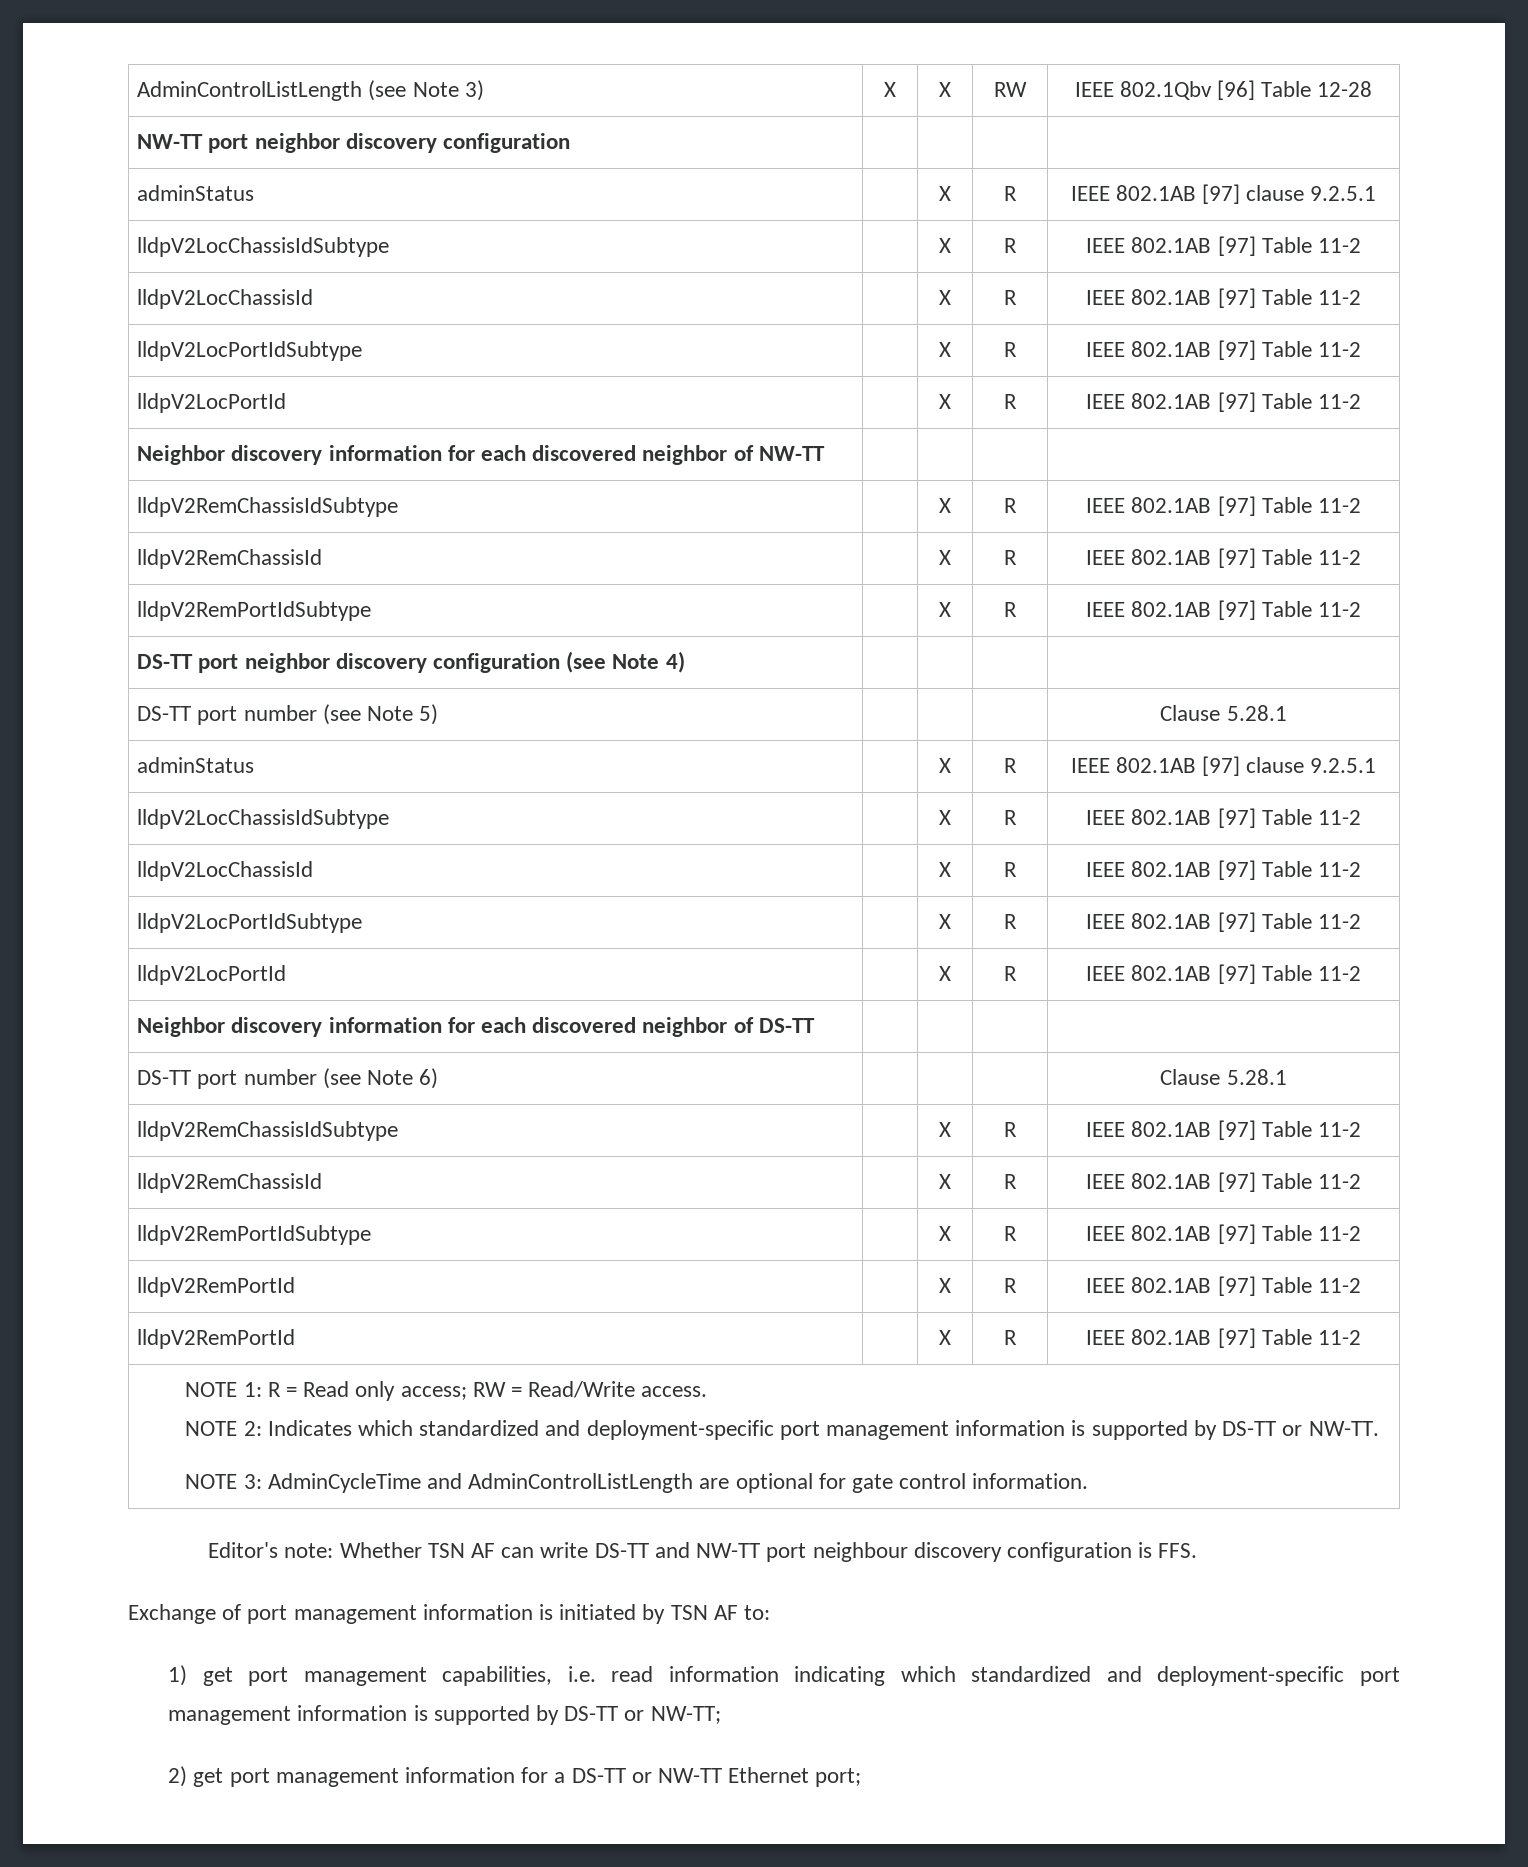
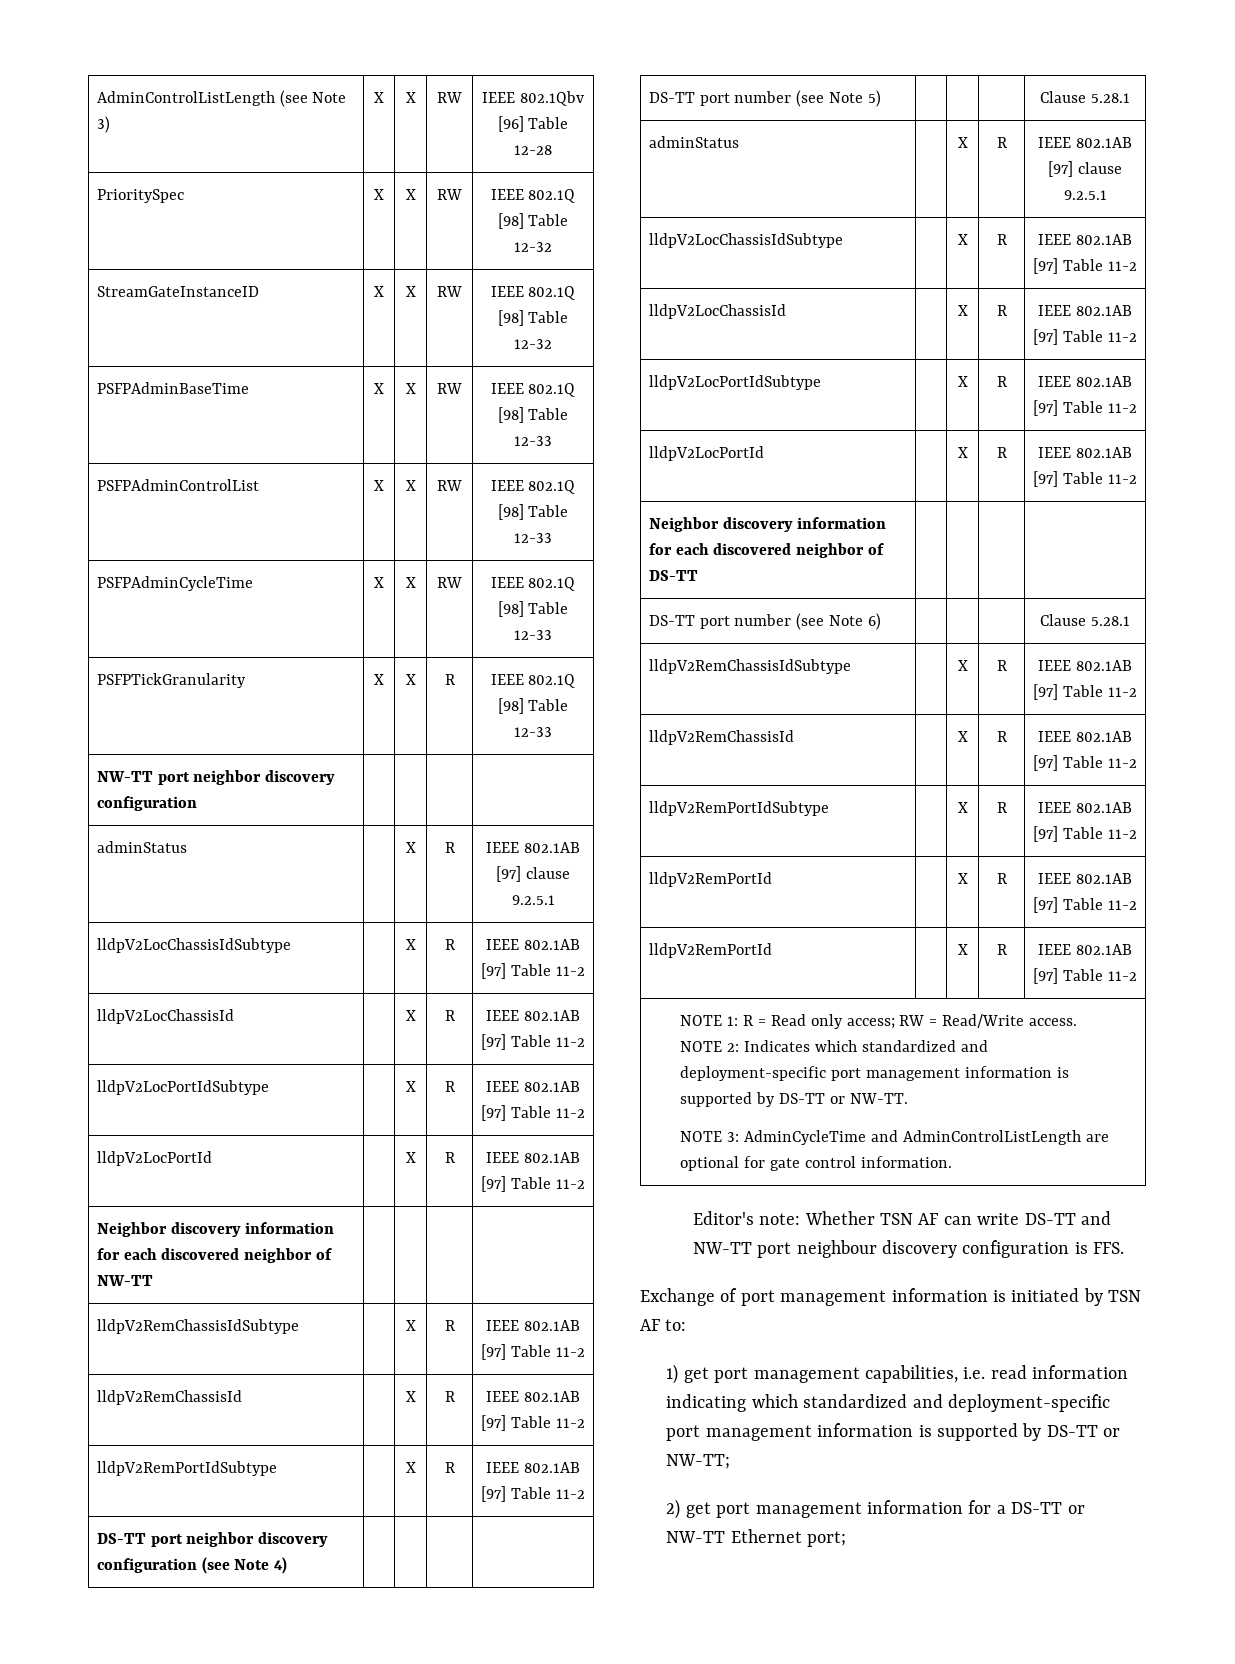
+ PrioritySpec | X | X | RW | IEEE 802.1Q [98] Table 12-32
+ StreamGateInstanceID | X | X | RW | IEEE 802.1Q [98] Table 12-32
+ PSFPAdminBaseTime | X | X | RW | IEEE 802.1Q [98] Table 12-33
+ PSFPAdminControlList | X | X | RW | IEEE 802.1Q [98] Table 12-33
+ PSFPAdminCycleTime | X | X | RW | IEEE 802.1Q [98] Table 12-33
+ PSFPTickGranularity | X | X | R | IEEE 802.1Q [98] Table 12-33

